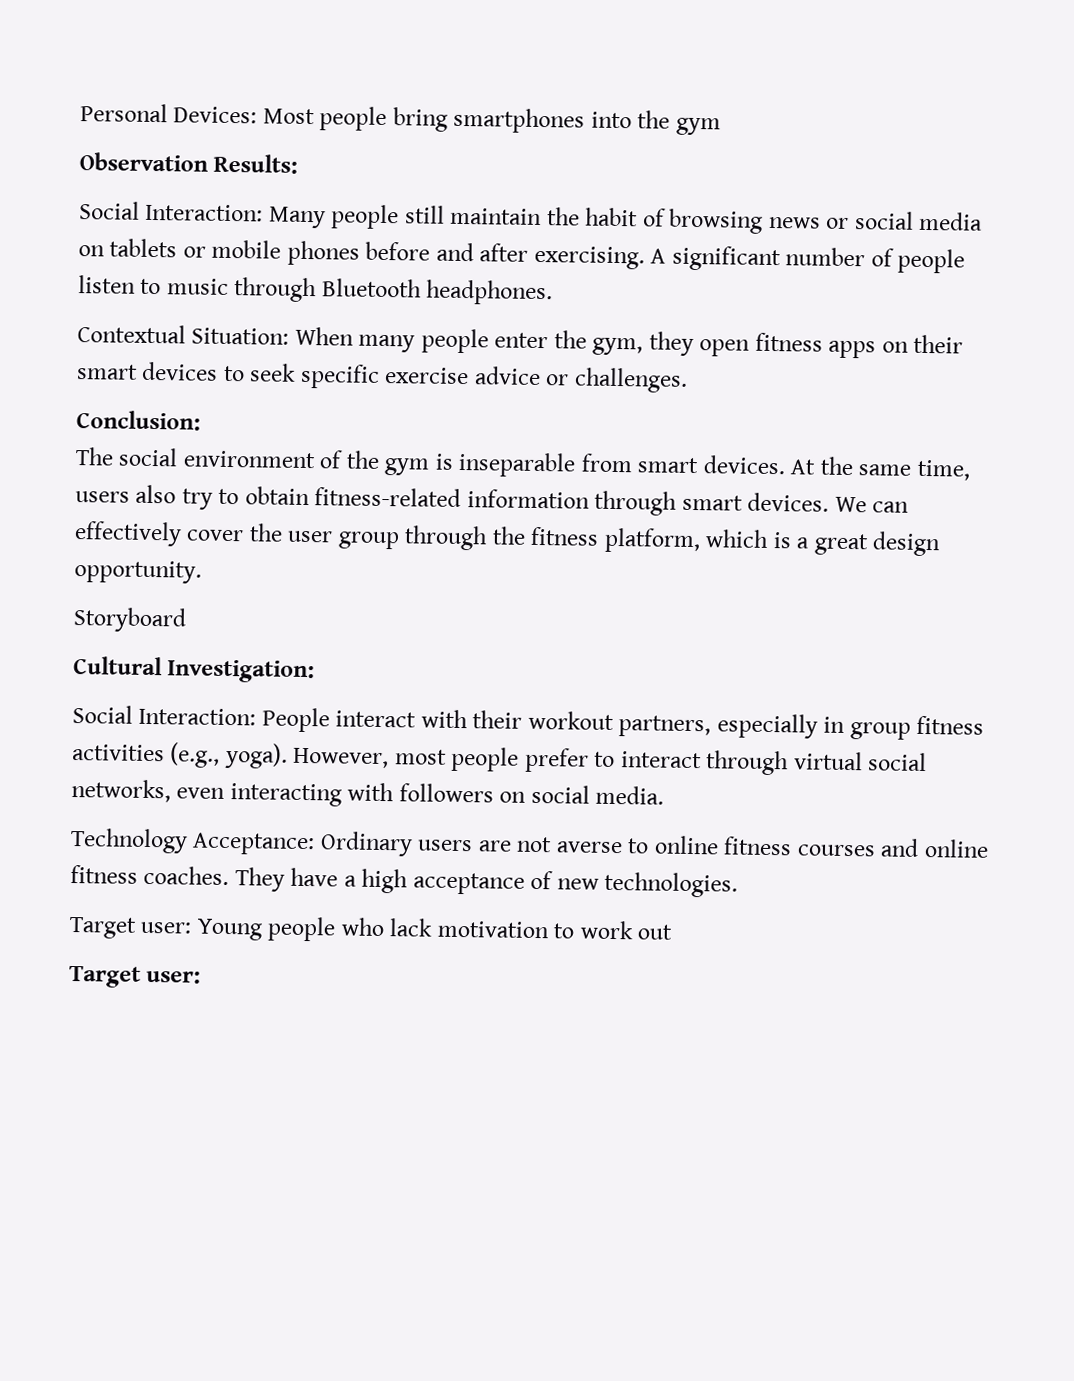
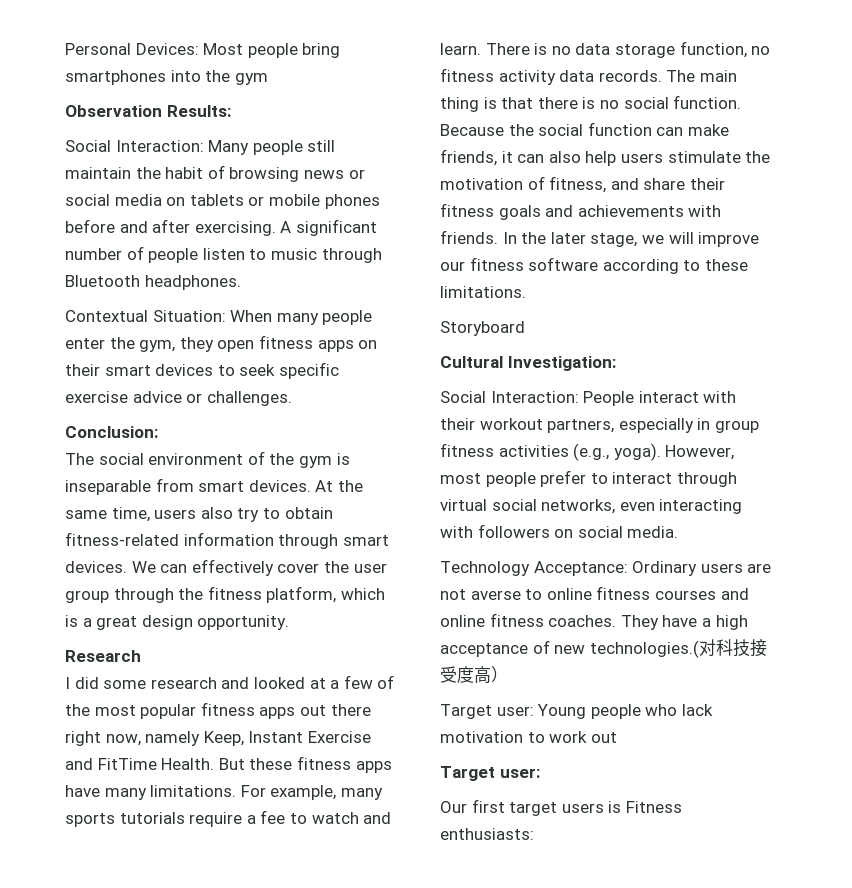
+ Research
+ I did some research and looked at a few of the most popular fitness apps out there right now, namely Keep, Instant Exercise and FitTime Health. But these fitness apps have many limitations. For example, many sports tutorials require a fee to watch and learn. There is no data storage function, no fitness activity data records. The main thing is that there is no social function. Because the social function can make friends, it can also help users stimulate the motivation of fitness, and share their fitness goals and achievements with friends. In the later stage, we will improve our fitness software according to these limitations.
- They have a high acceptance of new technologies.
+ They have a high acceptance of new technologies.(对科技接受度高）
+ Our first target users is Fitness enthusiasts:

